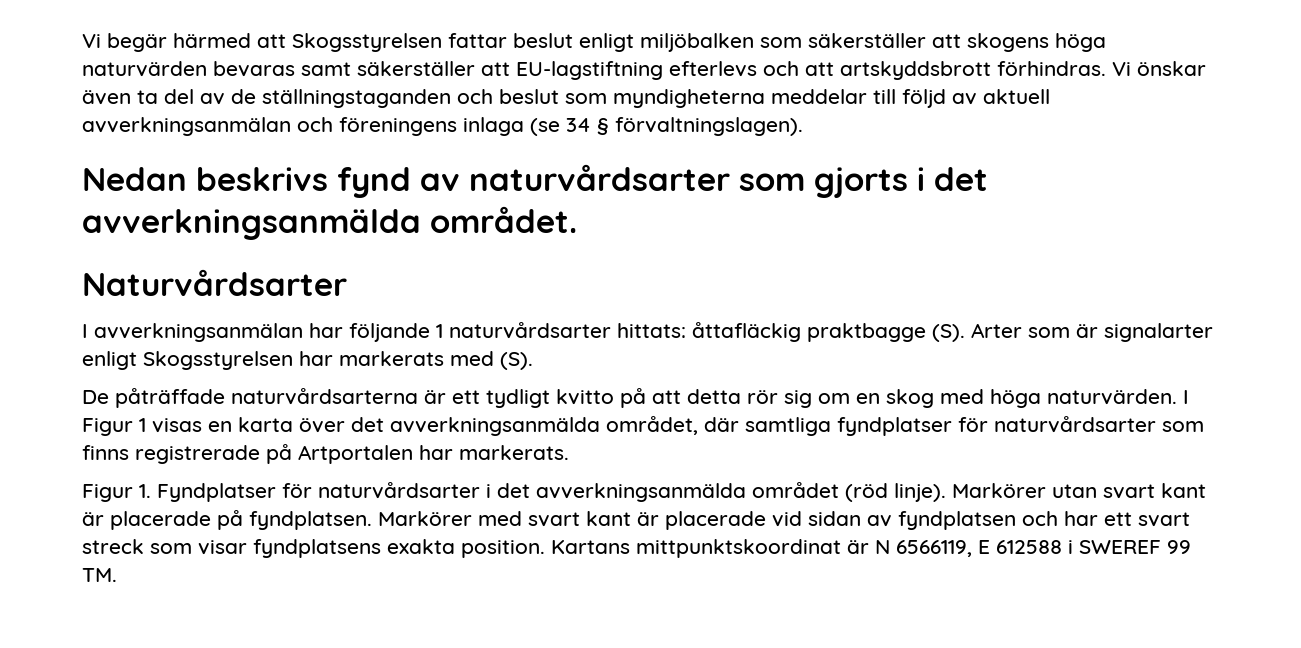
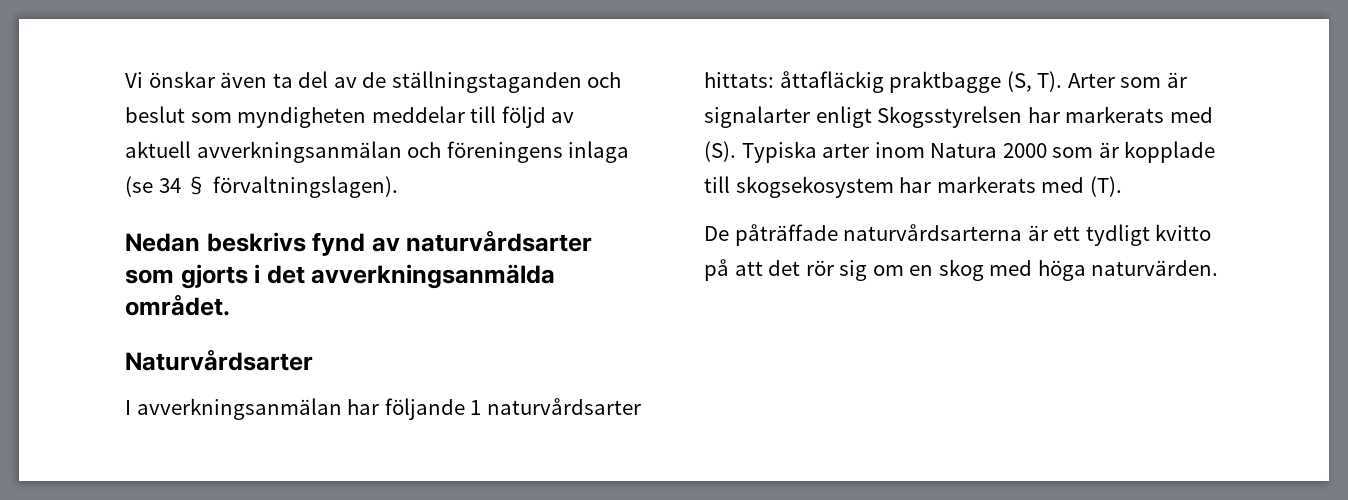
- Vi begär härmed att Skogsstyrelsen fattar beslut enligt miljöbalken som säkerställer att skogens höga naturvärden bevaras samt säkerställer att EU-lagstiftning efterlevs och att artskyddsbrott förhindras. Vi önskar även ta del av de ställningstaganden och beslut som myndigheterna meddelar till följd av aktuell avverkningsanmälan och föreningens inlaga (se 34 § förvaltningslagen).
+ Vi önskar även ta del av de ställningstaganden och beslut som myndigheten meddelar till följd av aktuell avverkningsanmälan och föreningens inlaga (se 34 § förvaltningslagen).
- I avverkningsanmälan har följande 1 naturvårdsarter hittats: åttafläckig praktbagge (S). Arter som är signalarter enligt Skogsstyrelsen har markerats med (S).
+ I avverkningsanmälan har följande 1 naturvårdsarter hittats: åttafläckig praktbagge (S, T). Arter som är signalarter enligt Skogsstyrelsen har markerats med (S). Typiska arter inom Natura 2000 som är kopplade till skogsekosystem har markerats med (T).
- De påträffade naturvårdsarterna är ett tydligt kvitto på att detta rör sig om en skog med höga naturvärden. I Figur 1 visas en karta över det avverkningsanmälda området, där samtliga fyndplatser för naturvårdsarter som finns registrerade på Artportalen har markerats.
- Figur 1. Fyndplatser för naturvårdsarter i det avverkningsanmälda området (röd linje). Markörer utan svart kant är placerade på fyndplatsen. Markörer med svart kant är placerade vid sidan av fyndplatsen och har ett svart streck som visar fyndplatsens exakta position. Kartans mittpunktskoordinat är N 6566119, E 612588 i SWEREF 99 TM.
+ De påträffade naturvårdsarterna är ett tydligt kvitto på att det rör sig om en skog med höga naturvärden.

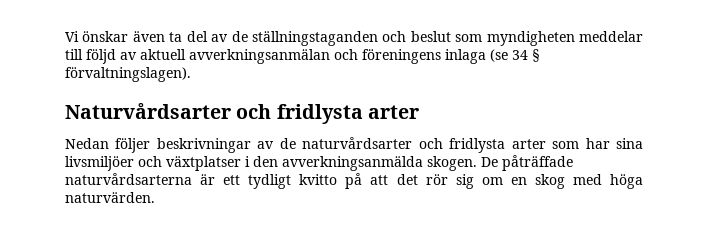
- Nedan beskrivs fynd av naturvårdsarter som gjorts i det avverkningsanmälda området.
- Naturvårdsarter
- I avverkningsanmälan har följande 1 naturvårdsarter hittats: åttafläckig praktbagge (S, T). Arter som är signalarter enligt Skogsstyrelsen har markerats med (S). Typiska arter inom Natura 2000 som är kopplade till skogsekosystem har markerats med (T).
- De påträffade naturvårdsarterna är ett tydligt kvitto på att det rör sig om en skog med höga naturvärden.
+ Naturvårdsarter och fridlysta arter
+ Nedan följer beskrivningar av de naturvårdsarter och fridlysta arter som har sina livsmiljöer och växtplatser i den avverkningsanmälda skogen. De påträffade naturvårdsarterna är ett tydligt kvitto på att det rör sig om en skog med höga naturvärden.

